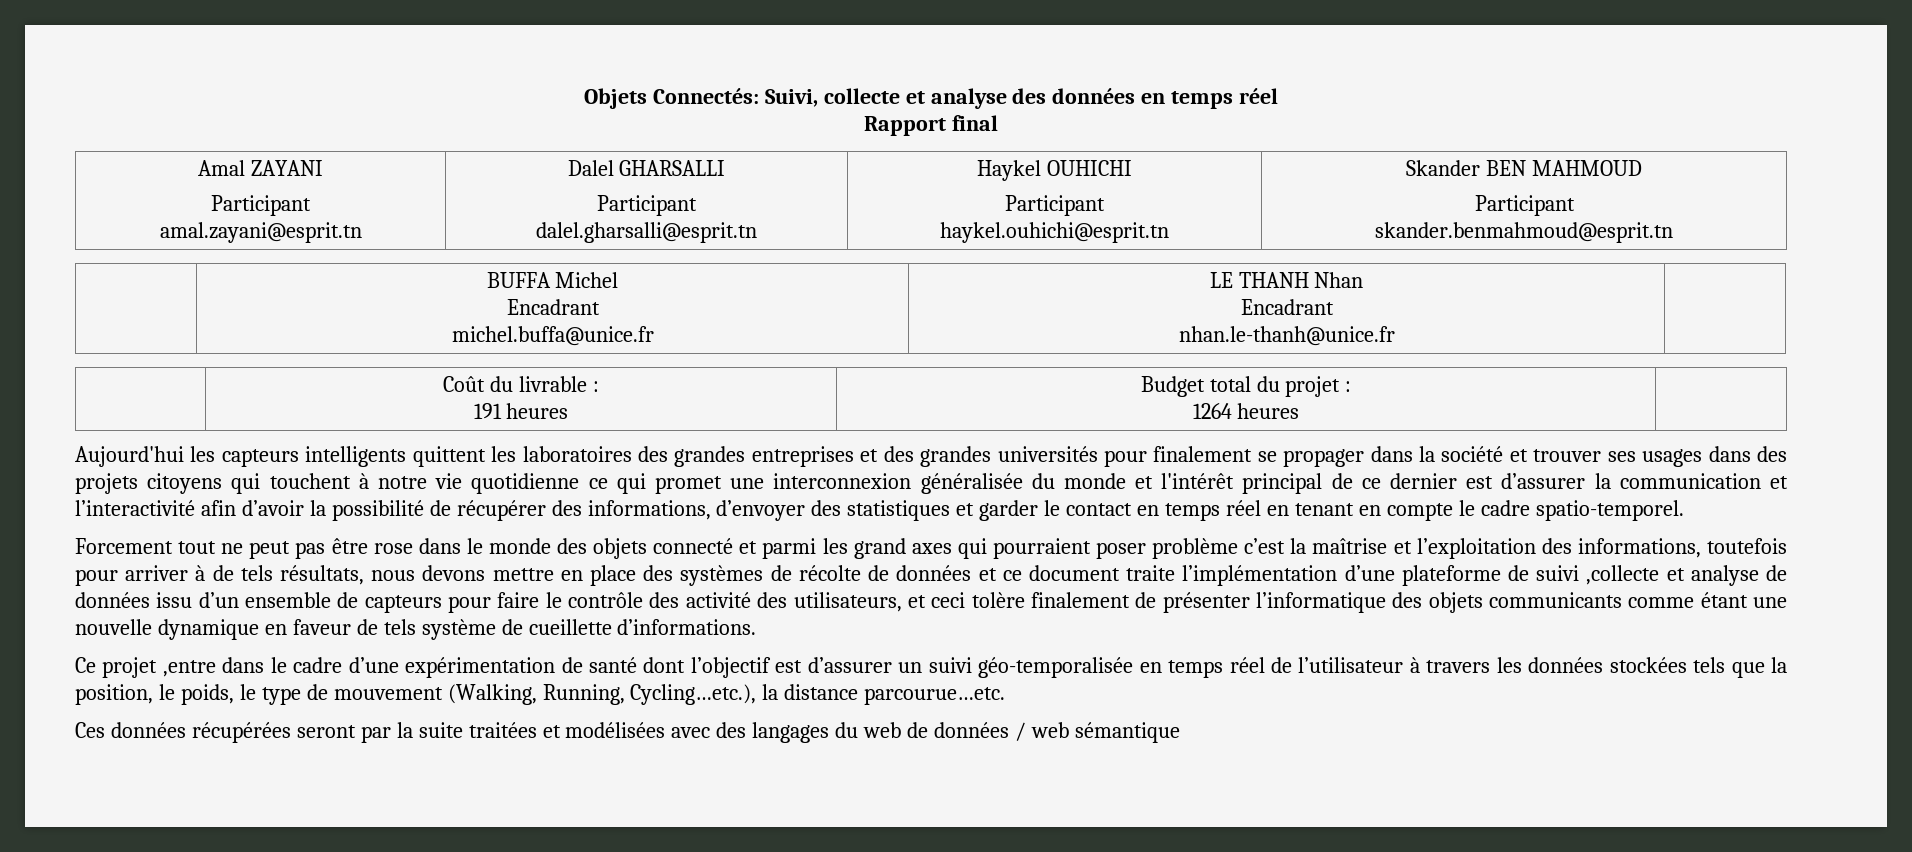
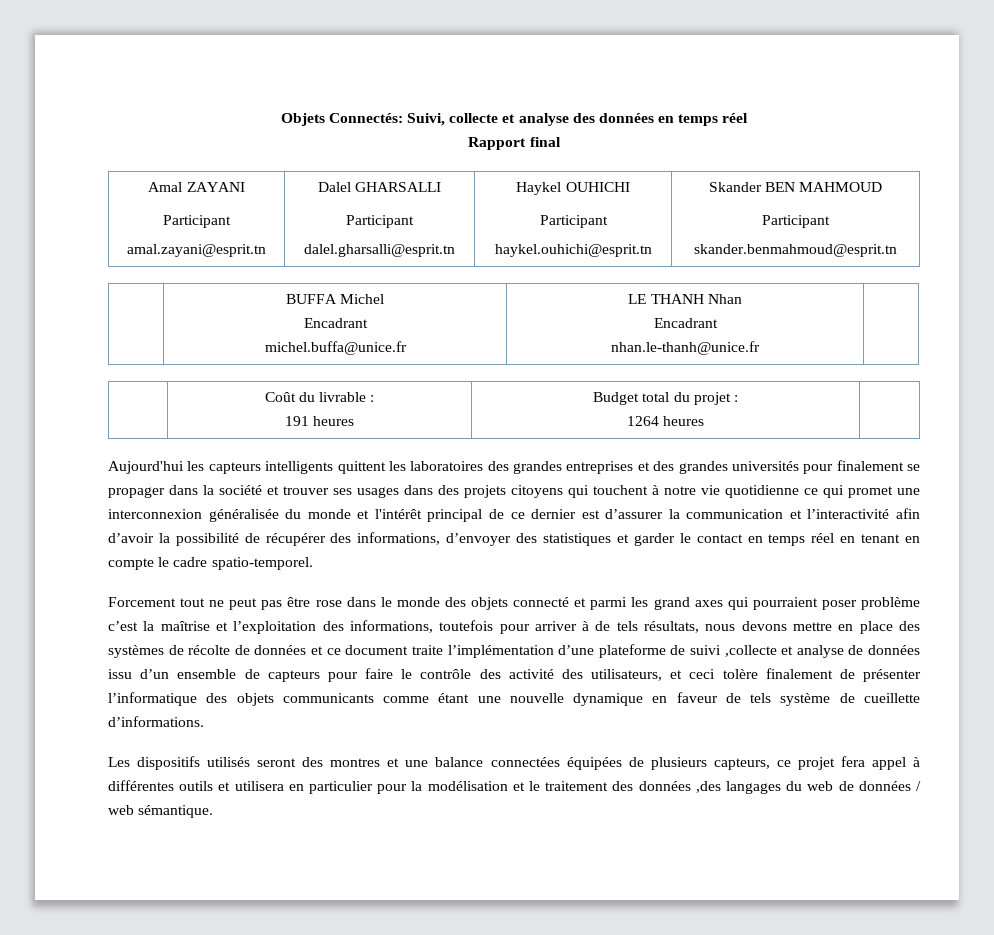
- Ce projet ,entre dans le cadre d’une expérimentation de santé dont l’objectif est d’assurer un suivi géo-temporalisée en temps réel de l’utilisateur à travers les données stockées tels que la position, le poids, le type de mouvement (Walking, Running, Cycling…etc.), la distance parcourue…etc.
- Ces données récupérées seront par la suite traitées et modélisées avec des langages du web de données / web sémantique
+ Les dispositifs utilisés seront des montres et une balance connectées équipées de plusieurs capteurs, ce projet fera appel à différentes outils et utilisera en particulier pour la modélisation et le traitement des données ,des langages du web de données / web sémantique.

